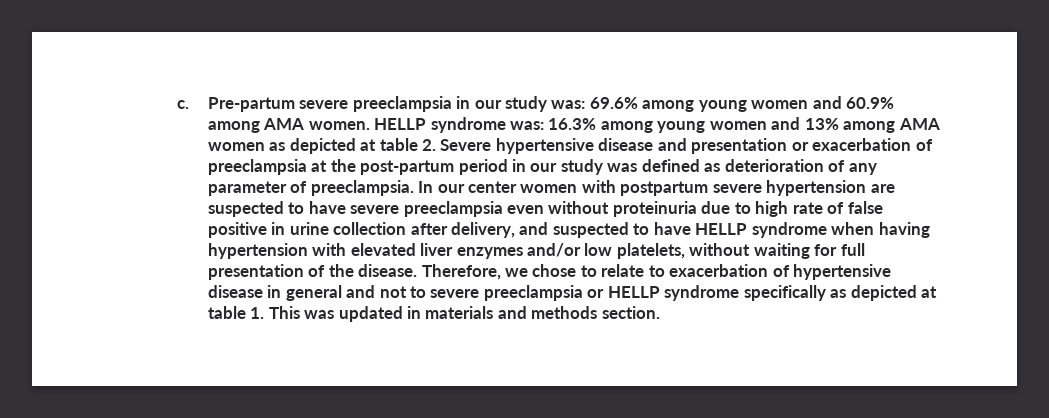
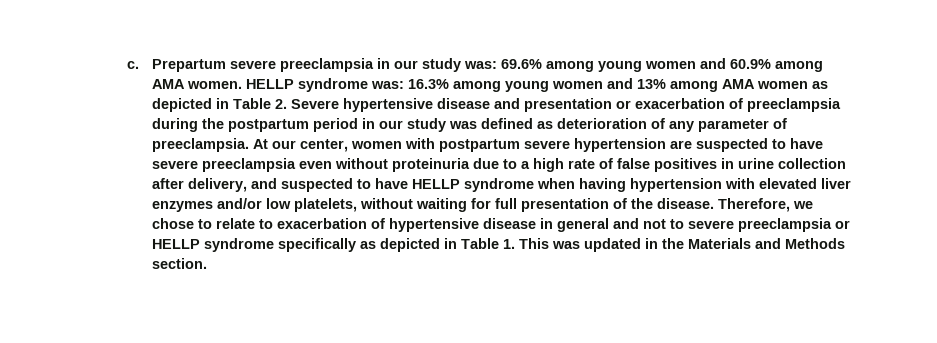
- Pre-partum severe preeclampsia in our study was: 69.6% among young women and 60.9% among AMA women.
+ Prepartum severe preeclampsia in our study was: 69.6% among young women and 60.9% among AMA women.
- HELLP syndrome was: 16.3% among young women and 13% among AMA women as depicted at table 2. Severe hypertensive disease and presentation or exacerbation of preeclampsia at the post-partum period in our study was defined as deterioration of any parameter of preeclampsia.
+ HELLP syndrome was: 16.3% among young women and 13% among AMA women as depicted in Table 2. Severe hypertensive disease and presentation or exacerbation of preeclampsia during the postpartum period in our study was defined as deterioration of any parameter of preeclampsia.
- In our center women with postpartum severe hypertension are suspected to have severe preeclampsia even without proteinuria due to high rate of false positive in urine collection after delivery, and suspected to have HELLP syndrome when having hypertension with elevated liver enzymes and/or low platelets, without waiting for full presentation of the disease.
+ At our center, women with postpartum severe hypertension are suspected to have severe preeclampsia even without proteinuria due to a high rate of false positives in urine collection after delivery, and suspected to have HELLP syndrome when having hypertension with elevated liver enzymes and/or low platelets, without waiting for full presentation of the disease.
- Therefore, we chose to relate to exacerbation of hypertensive disease in general and not to severe preeclampsia or HELLP syndrome specifically as depicted at table 1. This was updated in materials and methods section.
+ Therefore, we chose to relate to exacerbation of hypertensive disease in general and not to severe preeclampsia or HELLP syndrome specifically as depicted in Table 1. This was updated in the Materials and Methods section.

